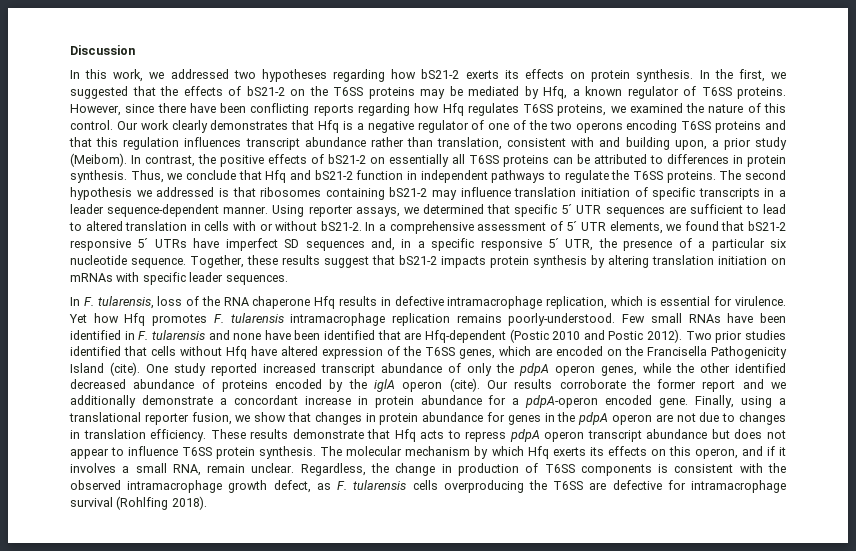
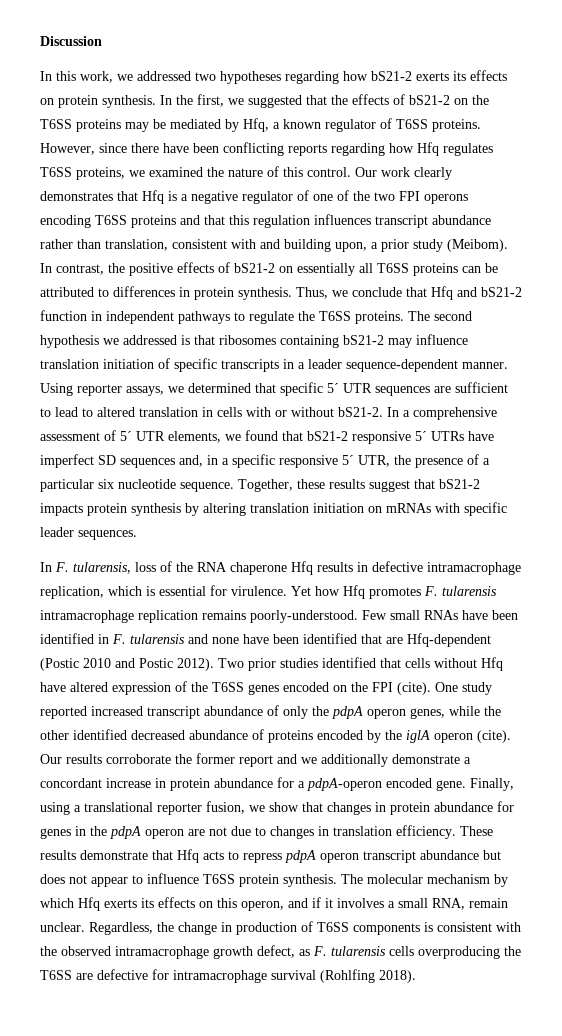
- Our work clearly demonstrates that Hfq is a negative regulator of one of the two operons encoding T6SS proteins and that this regulation influences transcript abundance rather than translation, consistent with and building upon, a prior study (Meibom).
+ Our work clearly demonstrates that Hfq is a negative regulator of one of the two FPI operons encoding T6SS proteins and that this regulation influences transcript abundance rather than translation, consistent with and building upon, a prior study (Meibom).
- Two prior studies identified that cells without Hfq have altered expression of the T6SS genes, which are encoded on the Francisella Pathogenicity Island (cite).
+ Two prior studies identified that cells without Hfq have altered expression of the T6SS genes encoded on the FPI (cite).

